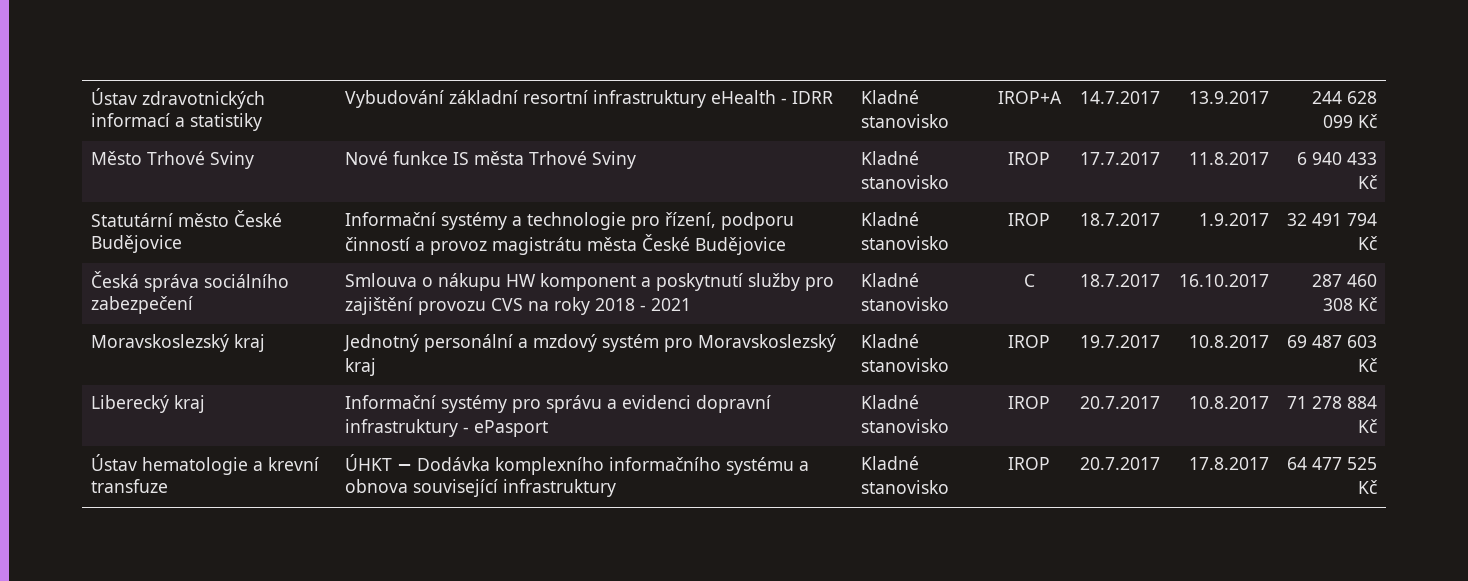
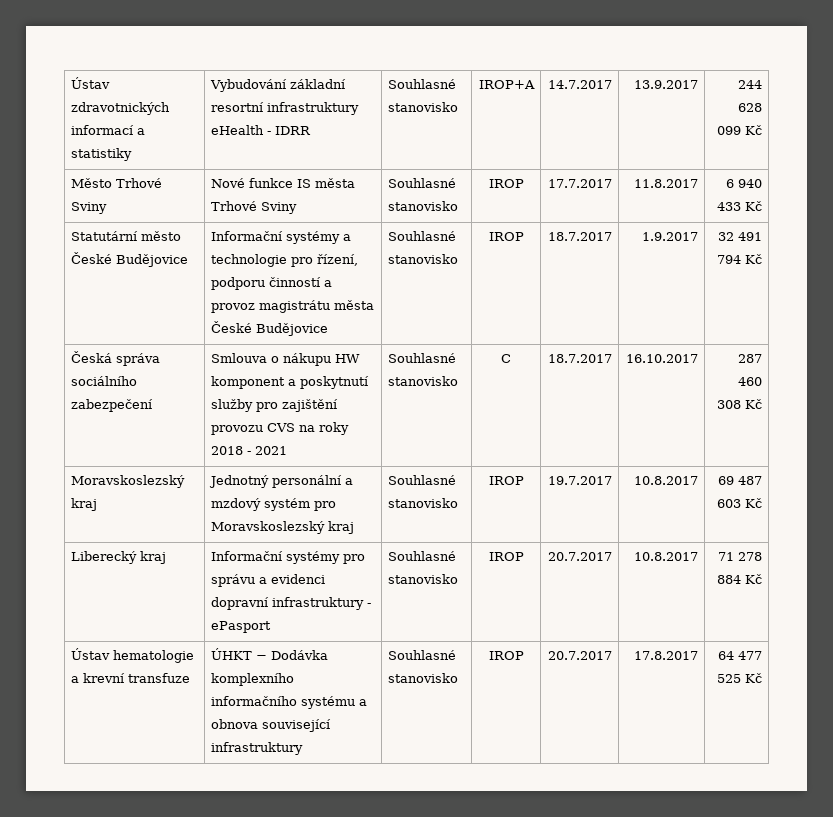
- Ústav zdravotnických informací a statistiky | Vybudování základní resortní infrastruktury eHealth - IDRR | Kladné stanovisko | IROP+A | 14.7.2017 | 13.9.2017 | 244 628 099 Kč
+ Ústav zdravotnických informací a statistiky | Vybudování základní resortní infrastruktury eHealth - IDRR | Souhlasné stanovisko | IROP+A | 14.7.2017 | 13.9.2017 | 244 628 099 Kč
- Město Trhové Sviny | Nové funkce IS města Trhové Sviny | Kladné stanovisko | IROP | 17.7.2017 | 11.8.2017 | 6 940 433 Kč
+ Město Trhové Sviny | Nové funkce IS města Trhové Sviny | Souhlasné stanovisko | IROP | 17.7.2017 | 11.8.2017 | 6 940 433 Kč
- Statutární město České Budějovice | Informační systémy a technologie pro řízení, podporu činností a provoz magistrátu města České Budějovice | Kladné stanovisko | IROP | 18.7.2017 | 1.9.2017 | 32 491 794 Kč
+ Statutární město České Budějovice | Informační systémy a technologie pro řízení, podporu činností a provoz magistrátu města České Budějovice | Souhlasné stanovisko | IROP | 18.7.2017 | 1.9.2017 | 32 491 794 Kč
- Česká správa sociálního zabezpečení | Smlouva o nákupu HW komponent a poskytnutí služby pro zajištění provozu CVS na roky 2018 - 2021 | Kladné stanovisko | C | 18.7.2017 | 16.10.2017 | 287 460 308 Kč
+ Česká správa sociálního zabezpečení | Smlouva o nákupu HW komponent a poskytnutí služby pro zajištění provozu CVS na roky 2018 - 2021 | Souhlasné stanovisko | C | 18.7.2017 | 16.10.2017 | 287 460 308 Kč
- Moravskoslezský kraj | Jednotný personální a mzdový systém pro Moravskoslezský kraj | Kladné stanovisko | IROP | 19.7.2017 | 10.8.2017 | 69 487 603 Kč
+ Moravskoslezský kraj | Jednotný personální a mzdový systém pro Moravskoslezský kraj | Souhlasné stanovisko | IROP | 19.7.2017 | 10.8.2017 | 69 487 603 Kč
- Liberecký kraj | Informační systémy pro správu a evidenci dopravní infrastruktury - ePasport | Kladné stanovisko | IROP | 20.7.2017 | 10.8.2017 | 71 278 884 Kč
+ Liberecký kraj | Informační systémy pro správu a evidenci dopravní infrastruktury - ePasport | Souhlasné stanovisko | IROP | 20.7.2017 | 10.8.2017 | 71 278 884 Kč
- Ústav hematologie a krevní transfuze | ÚHKT − Dodávka komplexního informačního systému a obnova související infrastruktury | Kladné stanovisko | IROP | 20.7.2017 | 17.8.2017 | 64 477 525 Kč
+ Ústav hematologie a krevní transfuze | ÚHKT − Dodávka komplexního informačního systému a obnova související infrastruktury | Souhlasné stanovisko | IROP | 20.7.2017 | 17.8.2017 | 64 477 525 Kč

